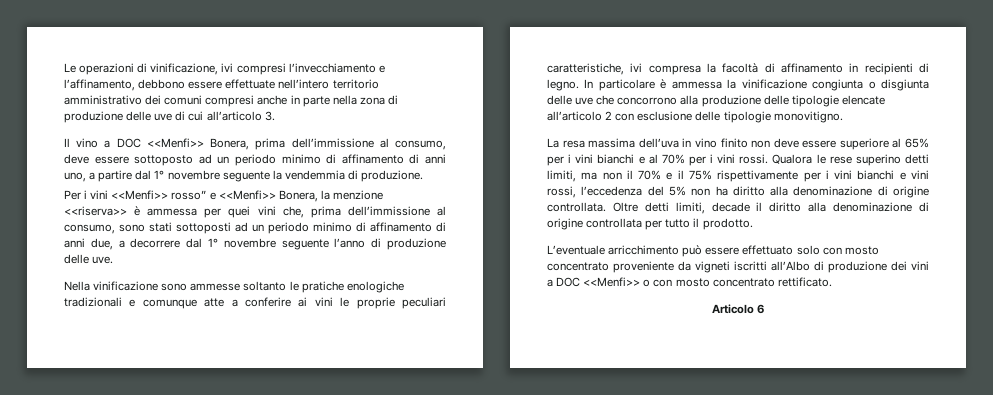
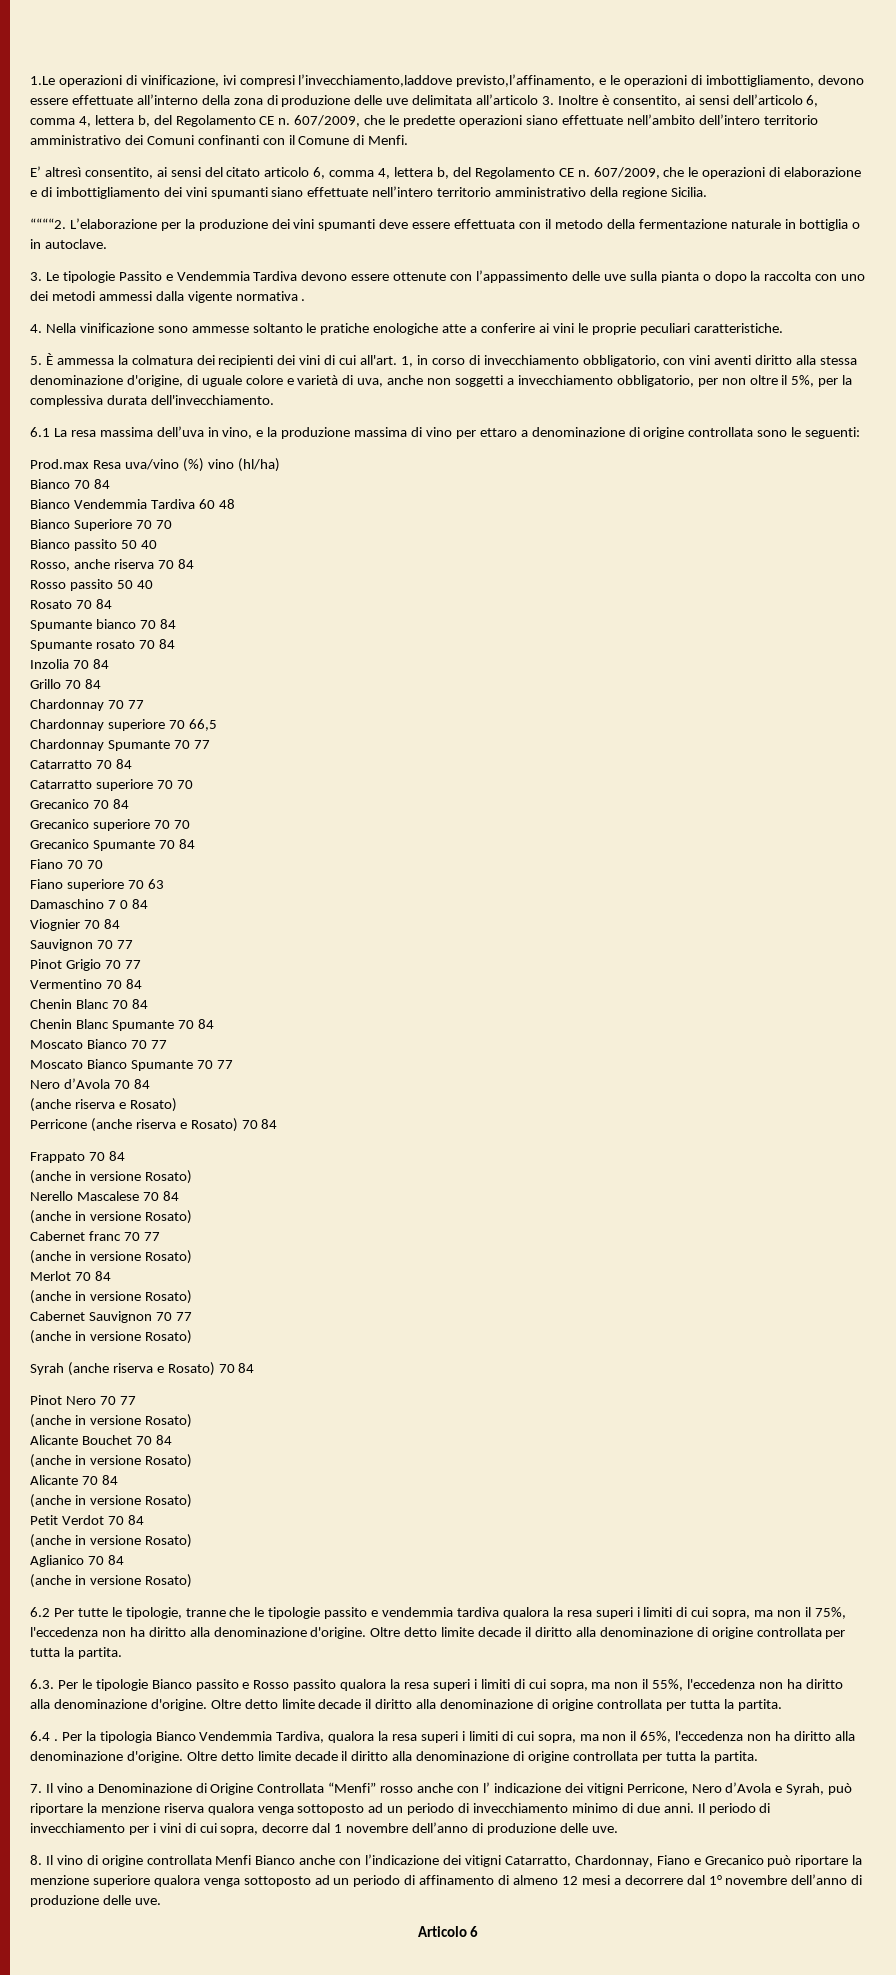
- Le operazioni di vinificazione, ivi compresi l’invecchiamento e l’affinamento, debbono essere effettuate nell’intero territorio amministrativo dei comuni compresi anche in parte nella zona di produzione delle uve di cui all’articolo 3.
- Il vino a DOC <<Menfi>> Bonera, prima dell’immissione al consumo, deve essere sottoposto ad un periodo minimo di affinamento di anni uno, a partire dal 1° novembre seguente la vendemmia di produzione.
- Per i vini <<Menfi>> rosso” e <<Menfi>> Bonera, la menzione <<riserva>> è ammessa per quei vini che, prima dell’immissione al consumo, sono stati sottoposti ad un periodo minimo di affinamento di anni due, a decorrere dal 1° novembre seguente l’anno di produzione delle uve.
- Nella vinificazione sono ammesse soltanto le pratiche enologiche tradizionali e comunque atte a conferire ai vini le proprie peculiari caratteristiche, ivi compresa la facoltà di affinamento in recipienti di legno. In particolare è ammessa la vinificazione congiunta o disgiunta delle uve che concorrono alla produzione delle tipologie elencate all’articolo 2 con esclusione delle tipologie monovitigno.
- La resa massima dell’uva in vino finito non deve essere superiore al 65% per i vini bianchi e al 70% per i vini rossi. Qualora le rese superino detti limiti, ma non il 70% e il 75% rispettivamente per i vini bianchi e vini rossi, l’eccedenza del 5% non ha diritto alla denominazione di origine controllata. Oltre detti limiti, decade il diritto alla denominazione di origine controllata per tutto il prodotto.
- L’eventuale arricchimento può essere effettuato solo con mosto concentrato proveniente da vigneti iscritti all’Albo di produzione dei vini a DOC <<Menfi>> o con mosto concentrato rettificato.
+ 1.Le operazioni di vinificazione, ivi compresi l’invecchiamento,laddove previsto,l’affinamento, e le operazioni di imbottigliamento, devono essere effettuate all’interno della zona di produzione delle uve delimitata all’articolo 3. Inoltre è consentito, ai sensi dell’articolo 6, comma 4, lettera b, del Regolamento CE n. 607/2009, che le predette operazioni siano effettuate nell’ambito dell’intero territorio amministrativo dei Comuni confinanti con il Comune di Menfi.
+ E’ altresì consentito, ai sensi del citato articolo 6, comma 4, lettera b, del Regolamento CE n. 607/2009, che le operazioni di elaborazione e di imbottigliamento dei vini spumanti siano effettuate nell’intero territorio amministrativo della regione Sicilia.
+ ““““2. L’elaborazione per la produzione dei vini spumanti deve essere effettuata con il metodo della fermentazione naturale in bottiglia o in autoclave.
+ 3. Le tipologie Passito e Vendemmia Tardiva devono essere ottenute con l’appassimento delle uve sulla pianta o dopo la raccolta con uno dei metodi ammessi dalla vigente normativa .
+ 4. Nella vinificazione sono ammesse soltanto le pratiche enologiche atte a conferire ai vini le proprie peculiari caratteristiche.
+ 5. È ammessa la colmatura dei recipienti dei vini di cui all'art. 1, in corso di invecchiamento obbligatorio, con vini aventi diritto alla stessa denominazione d'origine, di uguale colore e varietà di uva, anche non soggetti a invecchiamento obbligatorio, per non oltre il 5%, per la complessiva durata dell'invecchiamento.
+ 6.1 La resa massima dell’uva in vino, e la produzione massima di vino per ettaro a denominazione di origine controllata sono le seguenti:
+ Prod.max Resa uva/vino (%) vino (hl/ha)
+ Bianco 70 84
+ Bianco Vendemmia Tardiva 60 48
+ Bianco Superiore 70 70
+ Bianco passito 50 40
+ Rosso, anche riserva 70 84
+ Rosso passito 50 40
+ Rosato 70 84
+ Spumante bianco 70 84
+ Spumante rosato 70 84
+ Inzolia 70 84
+ Grillo 70 84
+ Chardonnay 70 77
+ Chardonnay superiore 70 66,5
+ Chardonnay Spumante 70 77
+ Catarratto 70 84
+ Catarratto superiore 70 70
+ Grecanico 70 84
+ Grecanico superiore 70 70
+ Grecanico Spumante 70 84
+ Fiano 70 70
+ Fiano superiore 70 63
+ Damaschino 7 0 84
+ Viognier 70 84
+ Sauvignon 70 77
+ Pinot Grigio 70 77
+ Vermentino 70 84
+ Chenin Blanc 70 84
+ Chenin Blanc Spumante 70 84
+ Moscato Bianco 70 77
+ Moscato Bianco Spumante 70 77
+ Nero d’Avola 70 84
+ (anche riserva e Rosato)
+ Perricone (anche riserva e Rosato) 70 84
+ Frappato 70 84
+ (anche in versione Rosato)
+ Nerello Mascalese 70 84
+ (anche in versione Rosato)
+ Cabernet franc 70 77
+ (anche in versione Rosato)
+ Merlot 70 84
+ (anche in versione Rosato)
+ Cabernet Sauvignon 70 77
+ (anche in versione Rosato)
+ Syrah (anche riserva e Rosato) 70 84
+ Pinot Nero 70 77
+ (anche in versione Rosato)
+ Alicante Bouchet 70 84
+ (anche in versione Rosato)
+ Alicante 70 84
+ (anche in versione Rosato)
+ Petit Verdot 70 84
+ (anche in versione Rosato)
+ Aglianico 70 84
+ (anche in versione Rosato)
+ 6.2 Per tutte le tipologie, tranne che le tipologie passito e vendemmia tardiva qualora la resa superi i limiti di cui sopra, ma non il 75%, l'eccedenza non ha diritto alla denominazione d'origine. Oltre detto limite decade il diritto alla denominazione di origine controllata per tutta la partita.
+ 6.3. Per le tipologie Bianco passito e Rosso passito qualora la resa superi i limiti di cui sopra, ma non il 55%, l'eccedenza non ha diritto alla denominazione d'origine. Oltre detto limite decade il diritto alla denominazione di origine controllata per tutta la partita.
+ 6.4 . Per la tipologia Bianco Vendemmia Tardiva, qualora la resa superi i limiti di cui sopra, ma non il 65%, l'eccedenza non ha diritto alla denominazione d'origine. Oltre detto limite decade il diritto alla denominazione di origine controllata per tutta la partita.
+ 7. Il vino a Denominazione di Origine Controllata “Menfi” rosso anche con l’ indicazione dei vitigni Perricone, Nero d’Avola e Syrah, può riportare la menzione riserva qualora venga sottoposto ad un periodo di invecchiamento minimo di due anni. Il periodo di invecchiamento per i vini di cui sopra, decorre dal 1 novembre dell’anno di produzione delle uve.
+ 8. Il vino di origine controllata Menfi Bianco anche con l’indicazione dei vitigni Catarratto, Chardonnay, Fiano e Grecanico può riportare la menzione superiore qualora venga sottoposto ad un periodo di affinamento di almeno 12 mesi a decorrere dal 1° novembre dell’anno di produzione delle uve.

